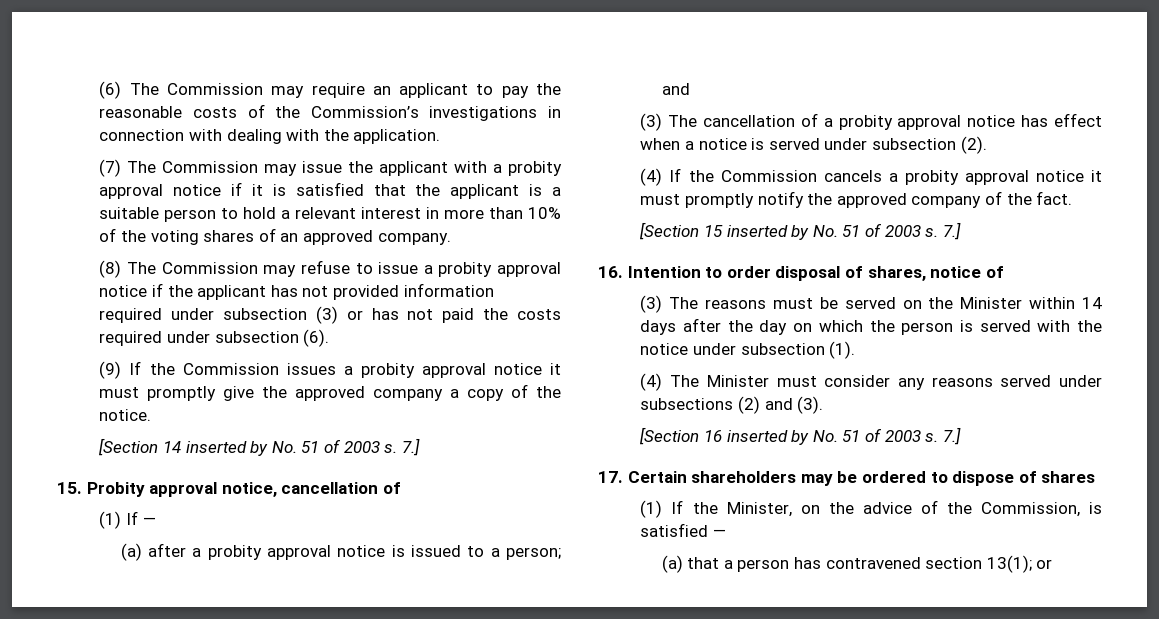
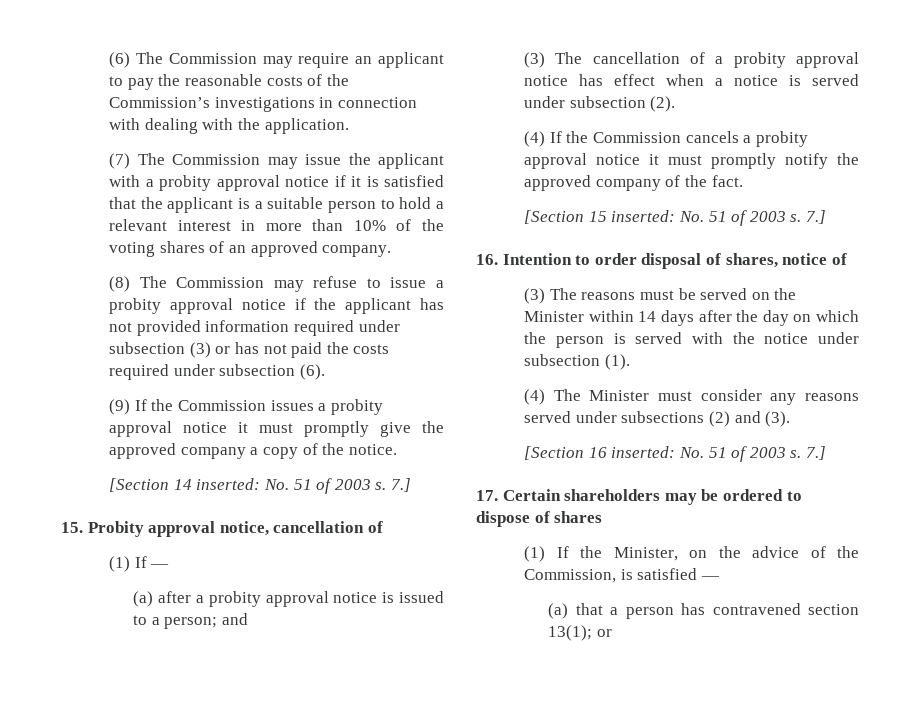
- [Section 14 inserted by No. 51 of 2003 s.
+ [Section 14 inserted: No. 51 of 2003 s.
- [Section 15 inserted by No. 51 of 2003 s.
+ [Section 15 inserted: No. 51 of 2003 s.
- [Section 16 inserted by No. 51 of 2003 s.
+ [Section 16 inserted: No. 51 of 2003 s.

